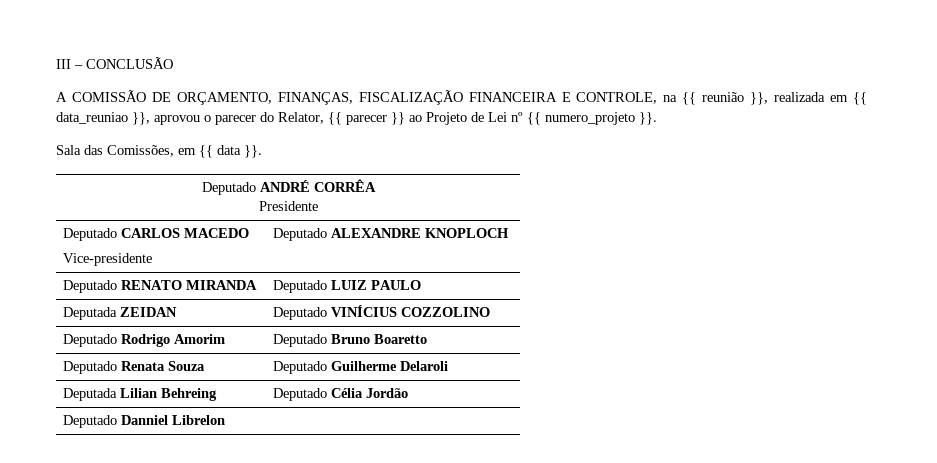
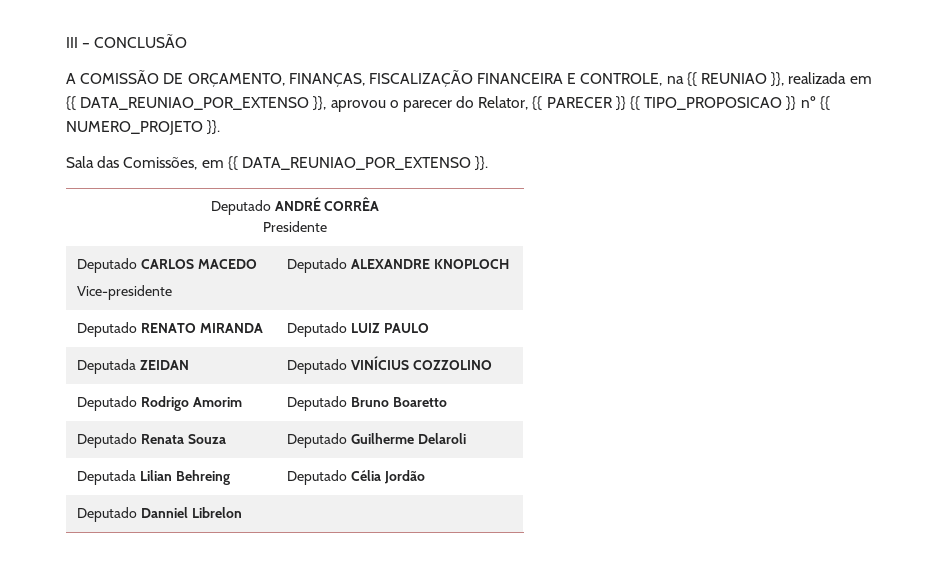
- A COMISSÃO DE ORÇAMENTO, FINANÇAS, FISCALIZAÇÃO FINANCEIRA E CONTROLE, na {{ reunião }}, realizada em {{ data_reuniao }}, aprovou o parecer do Relator, {{ parecer }} ao Projeto de Lei nº {{ numero_projeto }}.
+ A COMISSÃO DE ORÇAMENTO, FINANÇAS, FISCALIZAÇÃO FINANCEIRA E CONTROLE, na {{ REUNIAO }}, realizada em {{ DATA_REUNIAO_POR_EXTENSO }}, aprovou o parecer do Relator, {{ PARECER }} {{ TIPO_PROPOSICAO }} nº {{ NUMERO_PROJETO }}.
- Sala das Comissões, em {{ data }}.
+ Sala das Comissões, em {{ DATA_REUNIAO_POR_EXTENSO }}.

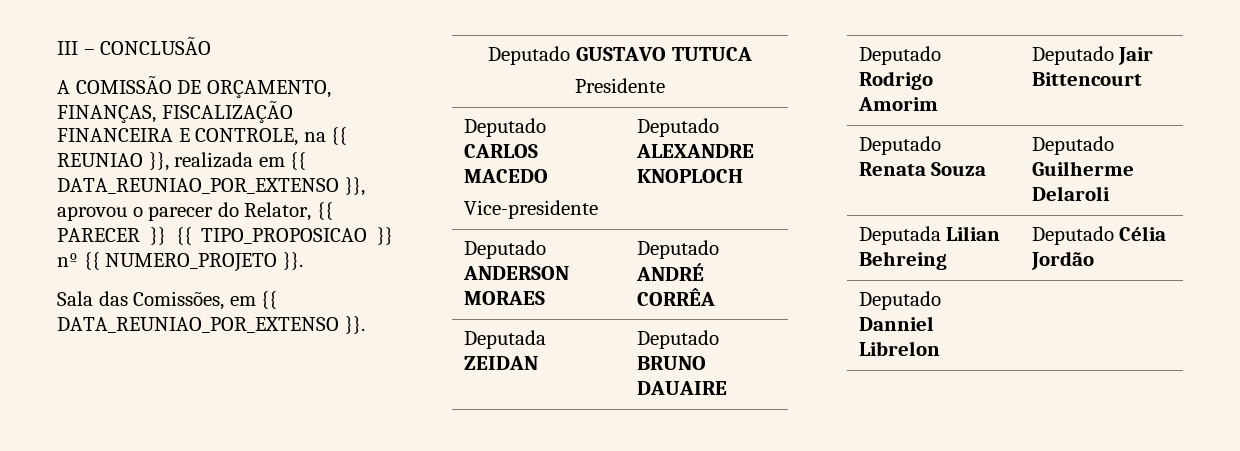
- Deputado ANDRÉ CORRÊA
+ Deputado GUSTAVO TUTUCA
- Deputado RENATO MIRANDA | Deputado LUIZ PAULO
+ Deputado ANDERSON MORAES | Deputado ANDRÉ CORRÊA
- Deputada ZEIDAN | Deputado VINÍCIUS COZZOLINO
+ Deputada ZEIDAN | Deputado BRUNO DAUAIRE
- Deputado Rodrigo Amorim | Deputado Bruno Boaretto
+ Deputado Rodrigo Amorim | Deputado Jair Bittencourt

